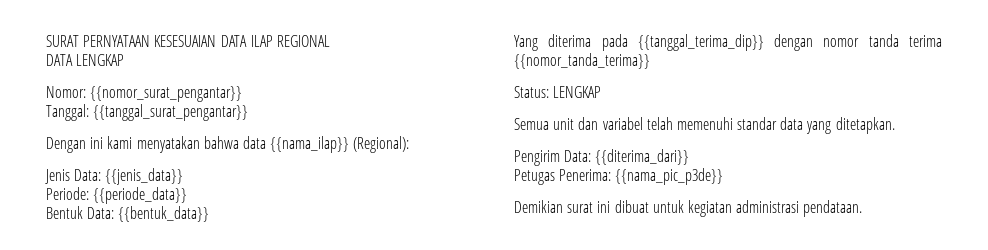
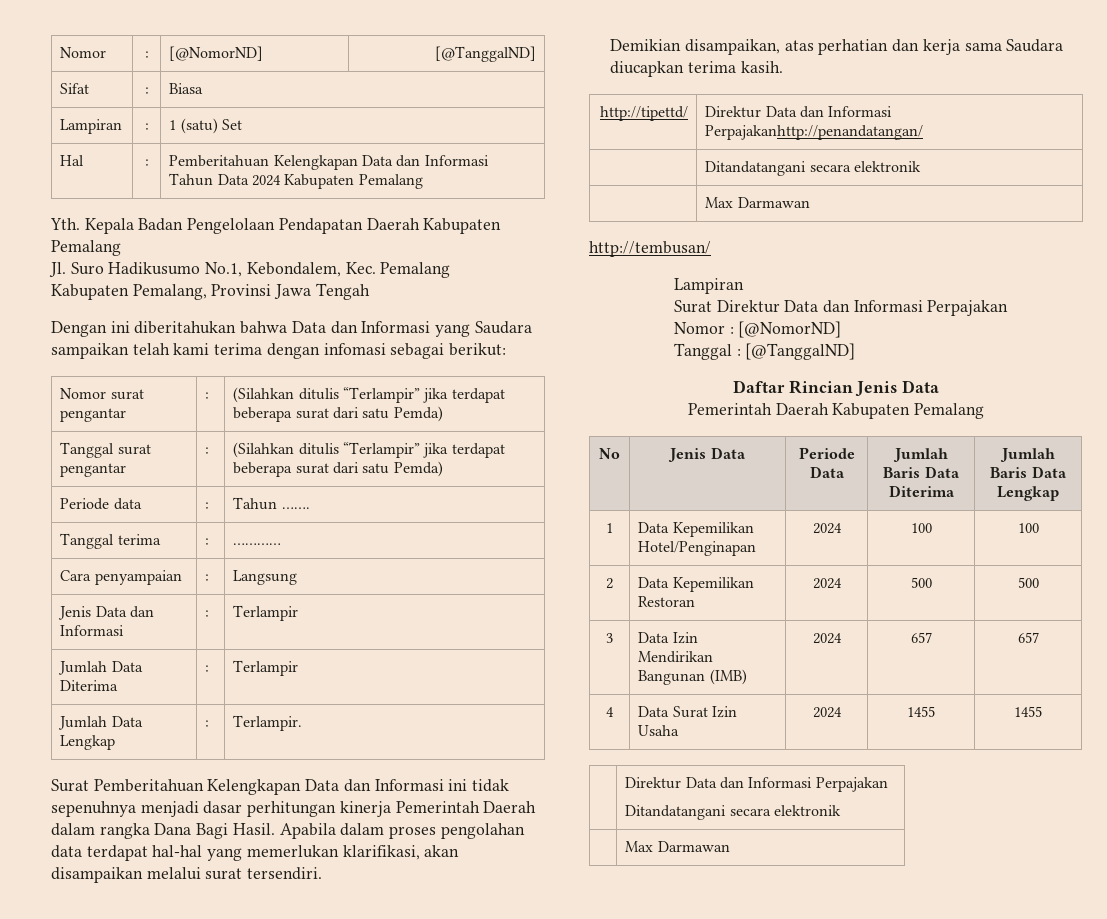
- SURAT PERNYATAAN KESESUAIAN DATA ILAP REGIONAL
- DATA LENGKAP
- Nomor: {{nomor_surat_pengantar}}
- Tanggal: {{tanggal_surat_pengantar}}
- Dengan ini kami menyatakan bahwa data {{nama_ilap}} (Regional):
- Jenis Data: {{jenis_data}}
- Periode: {{periode_data}}
- Bentuk Data: {{bentuk_data}}
- Yang diterima pada {{tanggal_terima_dip}} dengan nomor tanda terima {{nomor_tanda_terima}}
- Status: LENGKAP
- Semua unit dan variabel telah memenuhi standar data yang ditetapkan.
- Pengirim Data: {{diterima_dari}}
- Petugas Penerima: {{nama_pic_p3de}}
- Demikian surat ini dibuat untuk kegiatan administrasi pendataan.
+ Nomor | : | [@NomorND] | [@TanggalND]
+ Sifat | : | Biasa
+ Lampiran | : | 1 (satu) Set
+ Hal | : | Pemberitahuan Kelengkapan Data dan Informasi Tahun Data 2024 Kabupaten Pemalang
+ Yth. Kepala Badan Pengelolaan Pendapatan Daerah Kabupaten Pemalang
+ Jl. Suro Hadikusumo No.1, Kebondalem, Kec. Pemalang
+ Kabupaten Pemalang, Provinsi Jawa Tengah
+ Dengan ini diberitahukan bahwa Data dan Informasi yang Saudara sampaikan telah kami terima dengan infomasi sebagai berikut:
+ Nomor surat pengantar | : | (Silahkan ditulis “Terlampir” jika terdapat beberapa surat dari satu Pemda)
+ Tanggal surat pengantar | : | (Silahkan ditulis “Terlampir” jika terdapat beberapa surat dari satu Pemda)
+ Periode data | : | Tahun …….
+ Tanggal terima | : | …………
+ Cara penyampaian | : | Langsung
+ Jenis Data dan Informasi | : | Terlampir
+ Jumlah Data Diterima | : | Terlampir
+ Jumlah Data Lengkap | : | Terlampir.
+ Surat Pemberitahuan Kelengkapan Data dan Informasi ini tidak sepenuhnya menjadi dasar perhitungan kinerja Pemerintah Daerah dalam rangka Dana Bagi Hasil. Apabila dalam proses pengolahan data terdapat hal-hal yang memerlukan klarifikasi, akan disampaikan melalui surat tersendiri.
+ Demikian disampaikan, atas perhatian dan kerja sama Saudara diucapkan terima kasih.
+ http://tipettd/ | Direktur Data dan Informasi Perpajakanhttp://penandatangan/
+ | Ditandatangani secara elektronik
+ | Max Darmawan
+ http://tembusan/
+ Lampiran
+ Surat Direktur Data dan Informasi Perpajakan
+ Nomor : [@NomorND]
+ Tanggal : [@TanggalND]
+ Daftar Rincian Jenis Data
+ Pemerintah Daerah Kabupaten Pemalang
+ No | Jenis Data | Periode Data | Jumlah Baris Data Diterima | Jumlah Baris Data Lengkap
+ 1 | Data Kepemilikan Hotel/Penginapan | 2024 | 100 | 100
+ 2 | Data Kepemilikan Restoran | 2024 | 500 | 500
+ 3 | Data Izin Mendirikan Bangunan (IMB) | 2024 | 657 | 657
+ 4 | Data Surat Izin Usaha | 2024 | 1455 | 1455
+ | Direktur Data dan Informasi Perpajakan
+ Ditandatangani secara elektronik
+ | Max Darmawan

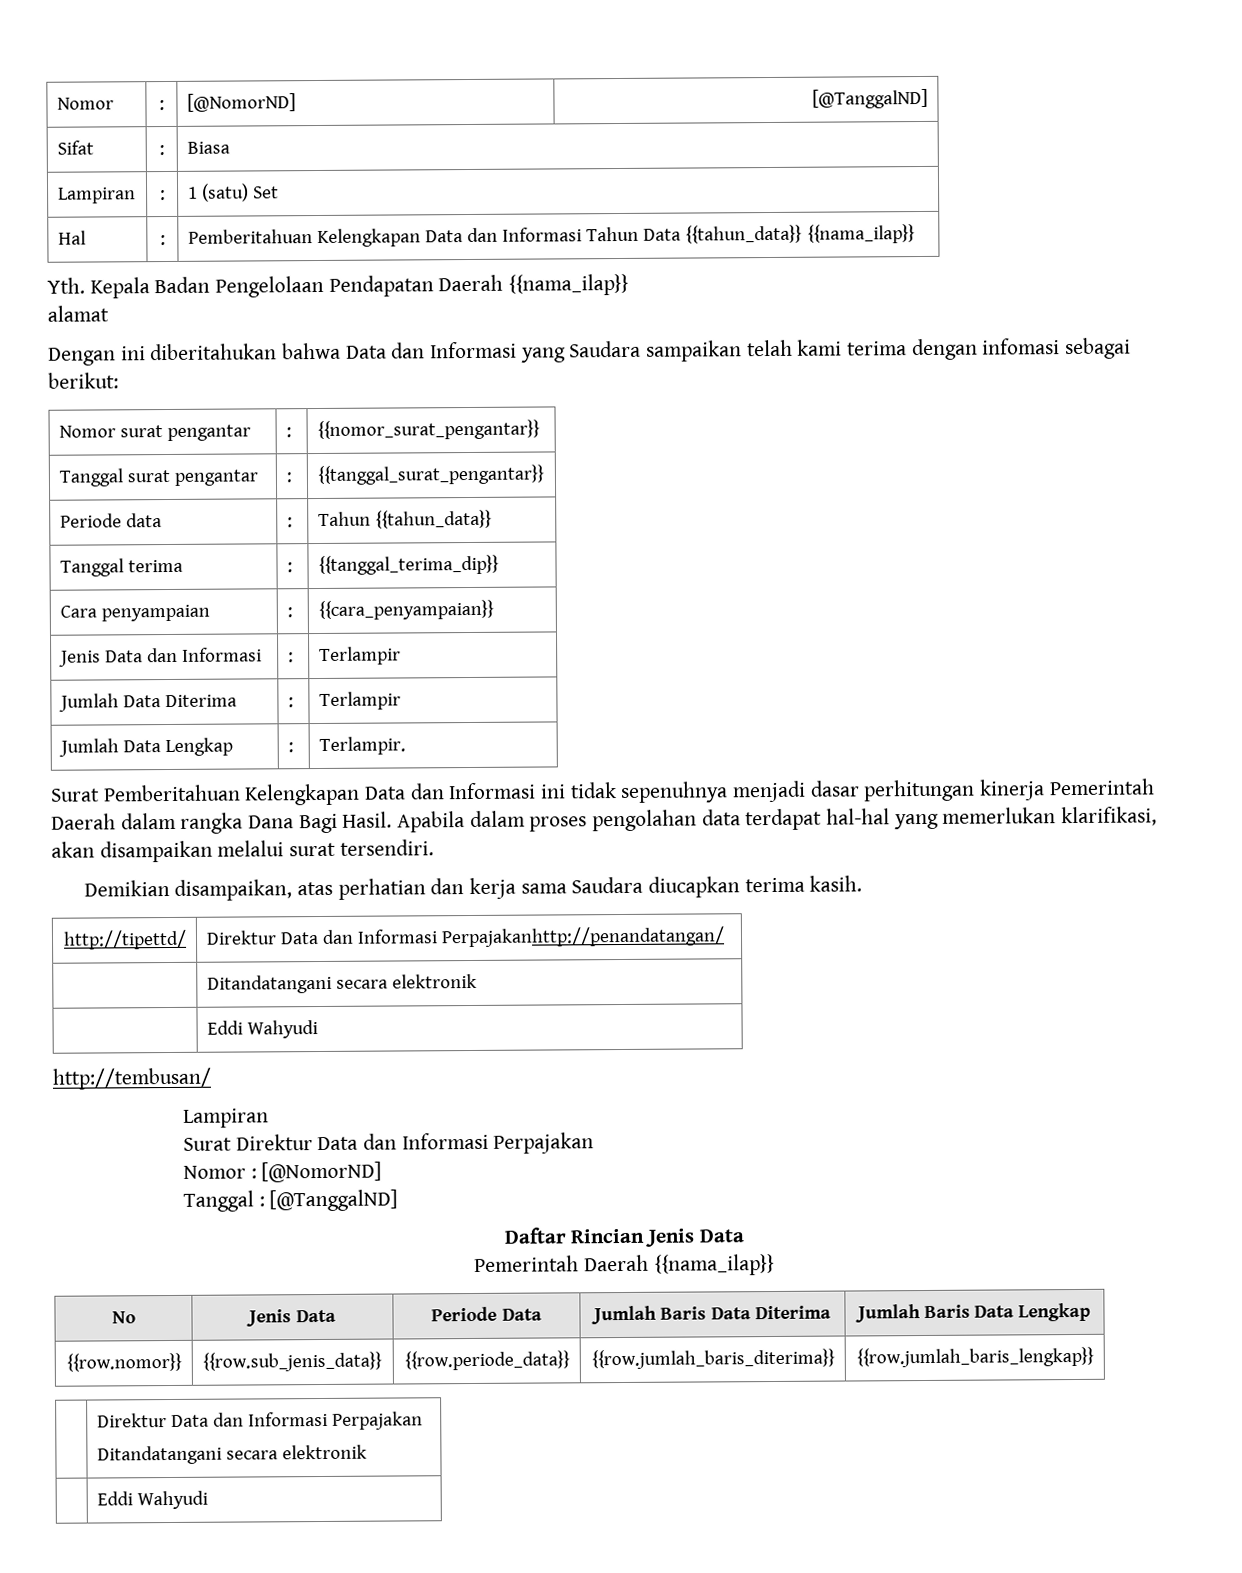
- Hal | : | Pemberitahuan Kelengkapan Data dan Informasi Tahun Data 2024 Kabupaten Pemalang
+ Hal | : | Pemberitahuan Kelengkapan Data dan Informasi Tahun Data {{tahun_data}} {{nama_ilap}}
- Yth. Kepala Badan Pengelolaan Pendapatan Daerah Kabupaten Pemalang
- Jl. Suro Hadikusumo No.1, Kebondalem, Kec. Pemalang
- Kabupaten Pemalang, Provinsi Jawa Tengah
+ Yth. Kepala Badan Pengelolaan Pendapatan Daerah {{nama_ilap}}
+ alamat
- Nomor surat pengantar | : | (Silahkan ditulis “Terlampir” jika terdapat beberapa surat dari satu Pemda)
- Tanggal surat pengantar | : | (Silahkan ditulis “Terlampir” jika terdapat beberapa surat dari satu Pemda)
+ Nomor surat pengantar | : | {{nomor_surat_pengantar}}
+ Tanggal surat pengantar | : | {{tanggal_surat_pengantar}}
- Periode data | : | Tahun …….
+ Periode data | : | Tahun {{tahun_data}}
- Tanggal terima | : | …………
+ Tanggal terima | : | {{tanggal_terima_dip}}
- Cara penyampaian | : | Langsung
+ Cara penyampaian | : | {{cara_penyampaian}}
  | Ditandatangani secara elektronik
- | Max Darmawan
+ | Eddi Wahyudi
- Pemerintah Daerah Kabupaten Pemalang
+ Pemerintah Daerah {{nama_ilap}}
- 1 | Data Kepemilikan Hotel/Penginapan | 2024 | 100 | 100
- 2 | Data Kepemilikan Restoran | 2024 | 500 | 500
- 3 | Data Izin Mendirikan Bangunan (IMB) | 2024 | 657 | 657
- 4 | Data Surat Izin Usaha | 2024 | 1455 | 1455
+ {{row.nomor}} | {{row.sub_jenis_data}} | {{row.periode_data}} | {{row.jumlah_baris_diterima}} | {{row.jumlah_baris_lengkap}}
  | Direktur Data dan Informasi Perpajakan
  Ditandatangani secara elektronik
- | Max Darmawan
+ | Eddi Wahyudi

